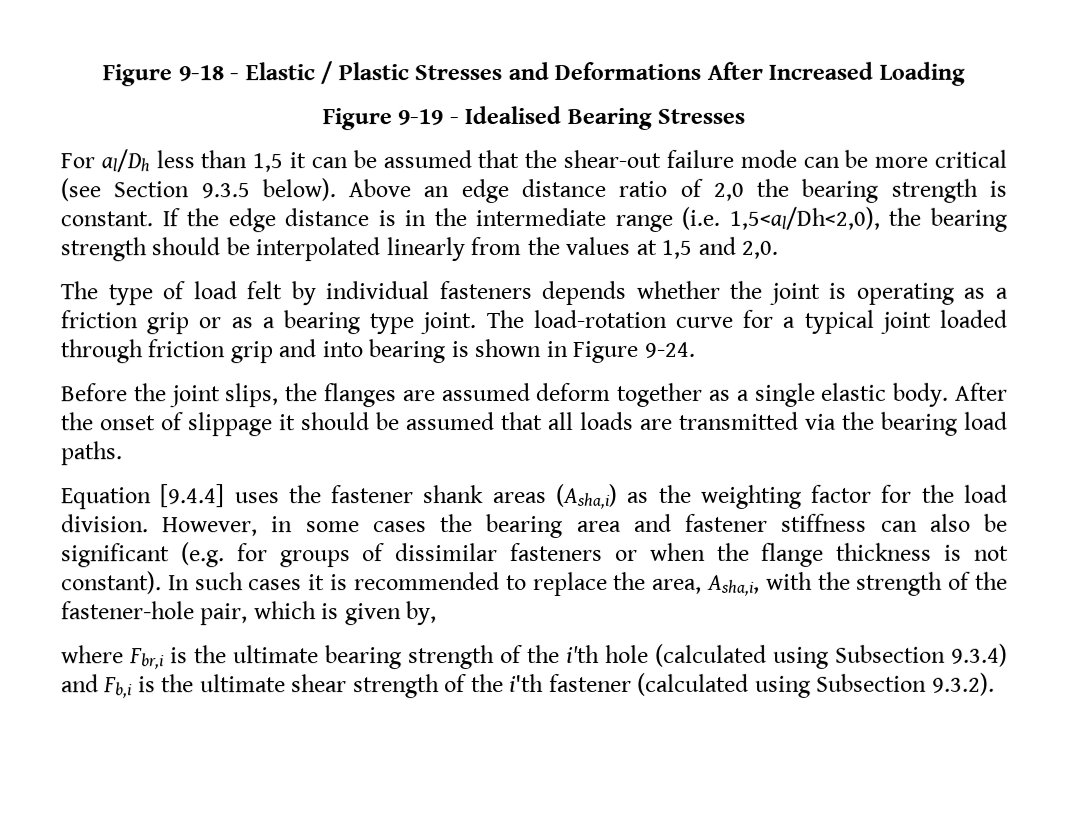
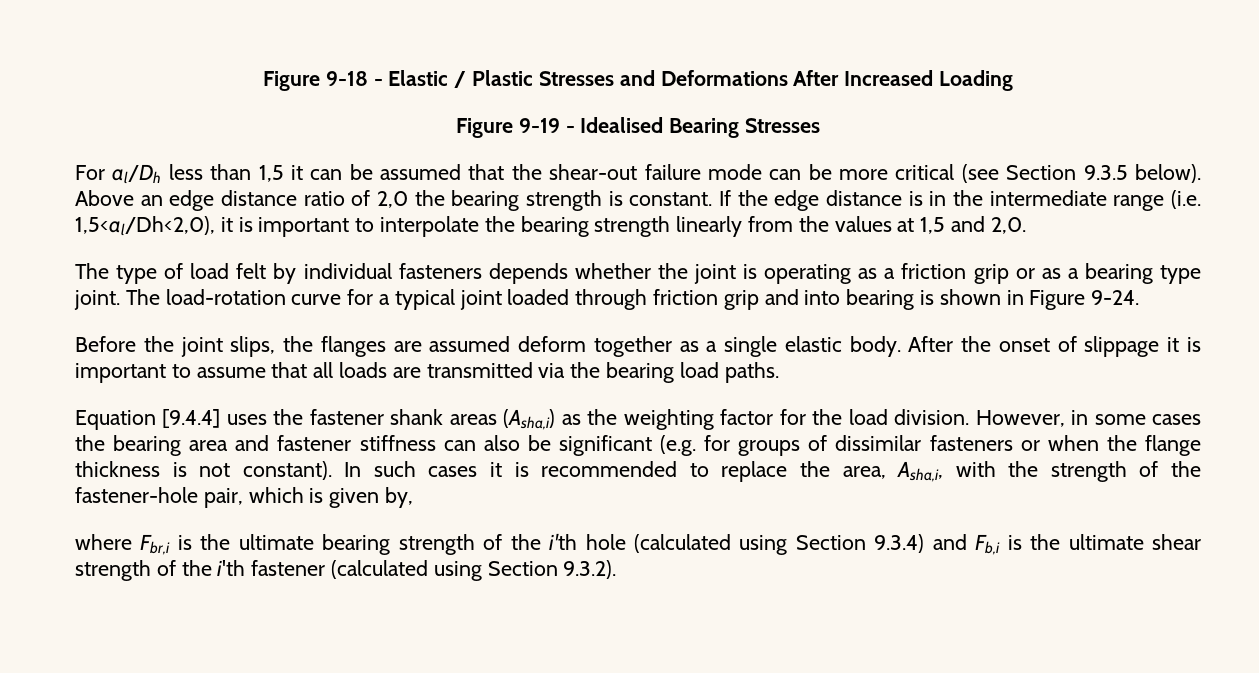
- If the edge distance is in the intermediate range (i.e. 1,5<al/Dh<2,0), the bearing strength should be interpolated linearly from the values at 1,5 and 2,0.
+ If the edge distance is in the intermediate range (i.e. 1,5<al/Dh<2,0), it is important to interpolate the bearing strength linearly from the values at 1,5 and 2,0.
- After the onset of slippage it should be assumed that all loads are transmitted via the bearing load paths.
+ After the onset of slippage it is important to assume that all loads are transmitted via the bearing load paths.
- where Fbr,i is the ultimate bearing strength of the i'th hole (calculated using Subsection 9.3.4) and Fb,i is the ultimate shear strength of the i'th fastener (calculated using Subsection 9.3.2).
+ where Fbr,i is the ultimate bearing strength of the i'th hole (calculated using Section 9.3.4) and Fb,i is the ultimate shear strength of the i'th fastener (calculated using Section 9.3.2).

